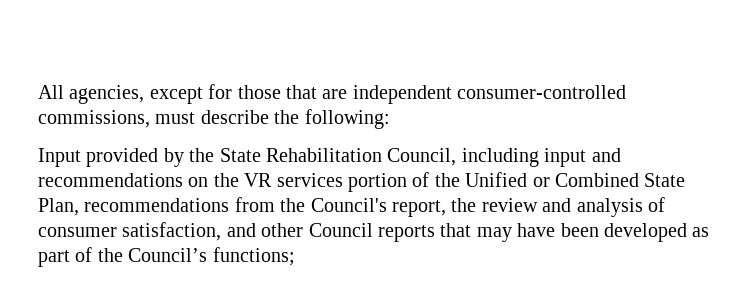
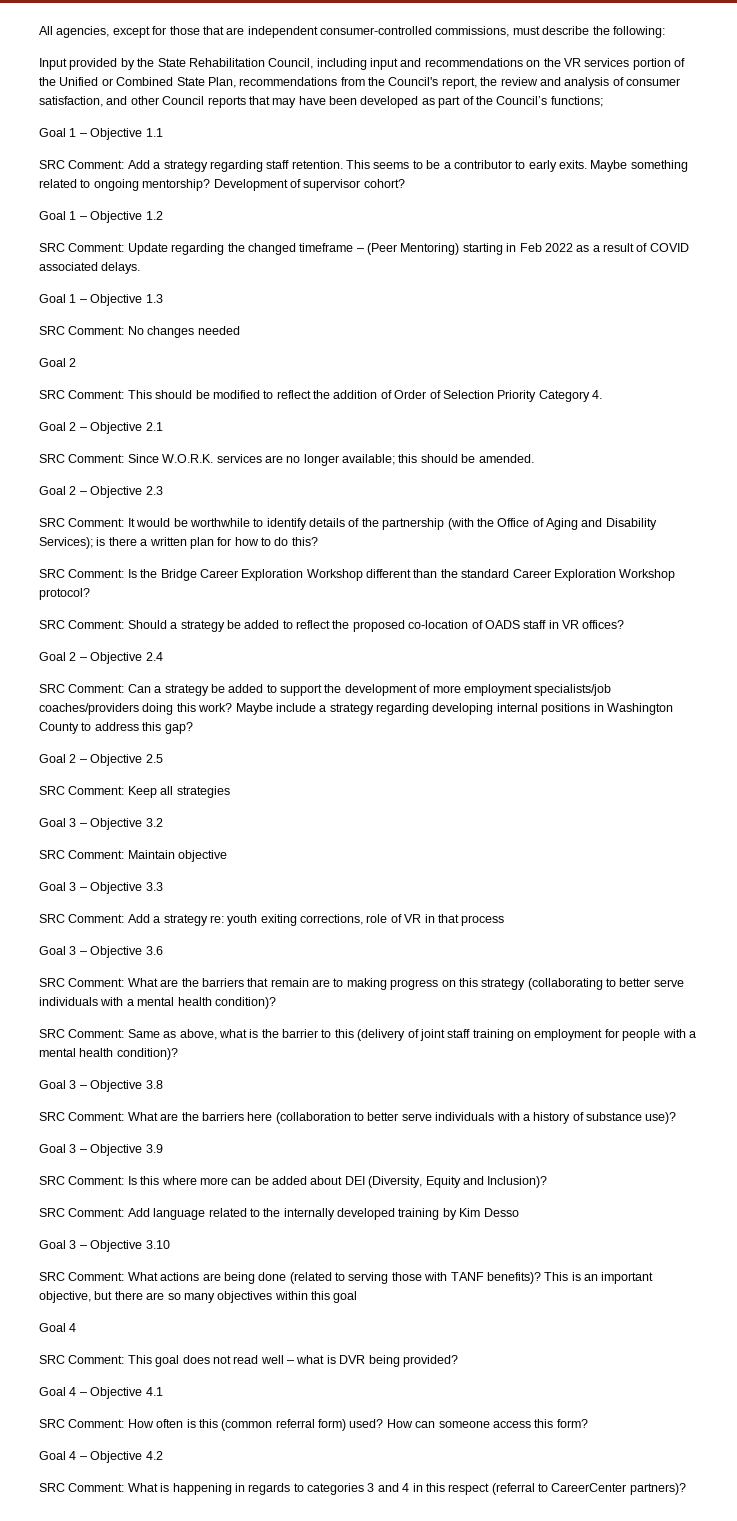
+ Goal 1 – Objective 1.1
+ SRC Comment: Add a strategy regarding staff retention. This seems to be a contributor to early exits. Maybe something related to ongoing mentorship? Development of supervisor cohort?
+ Goal 1 – Objective 1.2
+ SRC Comment: Update regarding the changed timeframe – (Peer Mentoring) starting in Feb 2022 as a result of COVID associated delays.
+ Goal 1 – Objective 1.3
+ SRC Comment: No changes needed
+ Goal 2
+ SRC Comment: This should be modified to reflect the addition of Order of Selection Priority Category 4.
+ Goal 2 – Objective 2.1
+ SRC Comment: Since W.O.R.K. services are no longer available; this should be amended.
+ Goal 2 – Objective 2.3
+ SRC Comment: It would be worthwhile to identify details of the partnership (with the Office of Aging and Disability Services); is there a written plan for how to do this?
+ SRC Comment: Is the Bridge Career Exploration Workshop different than the standard Career Exploration Workshop protocol?
+ SRC Comment: Should a strategy be added to reflect the proposed co-location of OADS staff in VR offices?
+ Goal 2 – Objective 2.4
+ SRC Comment: Can a strategy be added to support the development of more employment specialists/job coaches/providers doing this work? Maybe include a strategy regarding developing internal positions in Washington County to address this gap?
+ Goal 2 – Objective 2.5
+ SRC Comment: Keep all strategies
+ Goal 3 – Objective 3.2
+ SRC Comment: Maintain objective
+ Goal 3 – Objective 3.3
+ SRC Comment: Add a strategy re: youth exiting corrections, role of VR in that process
+ Goal 3 – Objective 3.6
+ SRC Comment: What are the barriers that remain are to making progress on this strategy (collaborating to better serve individuals with a mental health condition)?
+ SRC Comment: Same as above, what is the barrier to this (delivery of joint staff training on employment for people with a mental health condition)?
+ Goal 3 – Objective 3.8
+ SRC Comment: What are the barriers here (collaboration to better serve individuals with a history of substance use)?
+ Goal 3 – Objective 3.9
+ SRC Comment: Is this where more can be added about DEI (Diversity, Equity and Inclusion)?
+ SRC Comment: Add language related to the internally developed training by Kim Desso
+ Goal 3 – Objective 3.10
+ SRC Comment: What actions are being done (related to serving those with TANF benefits)? This is an important objective, but there are so many objectives within this goal
+ Goal 4
+ SRC Comment: This goal does not read well – what is DVR being provided?
+ Goal 4 – Objective 4.1
+ SRC Comment: How often is this (common referral form) used? How can someone access this form?
+ Goal 4 – Objective 4.2
+ SRC Comment: What is happening in regards to categories 3 and 4 in this respect (referral to CareerCenter partners)?

